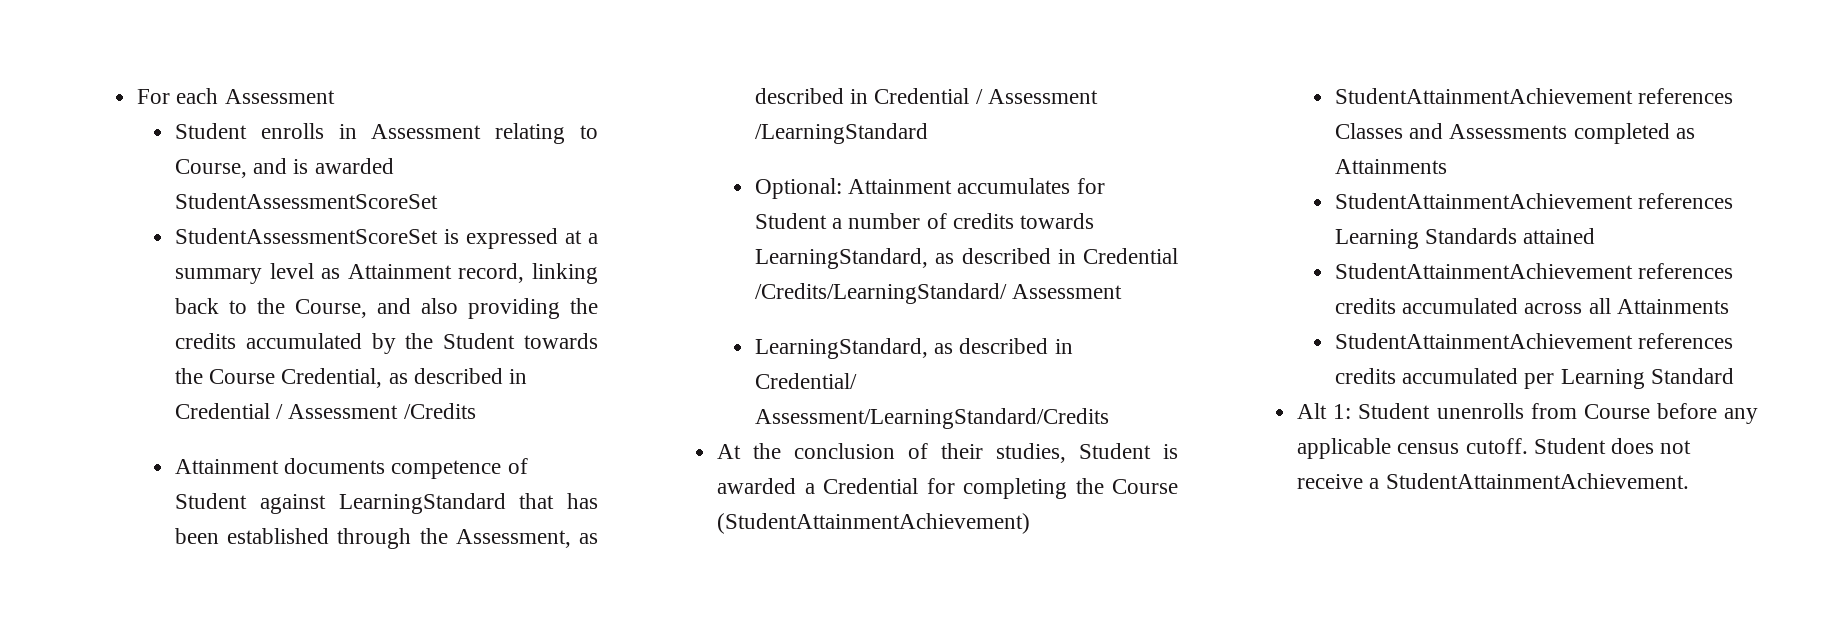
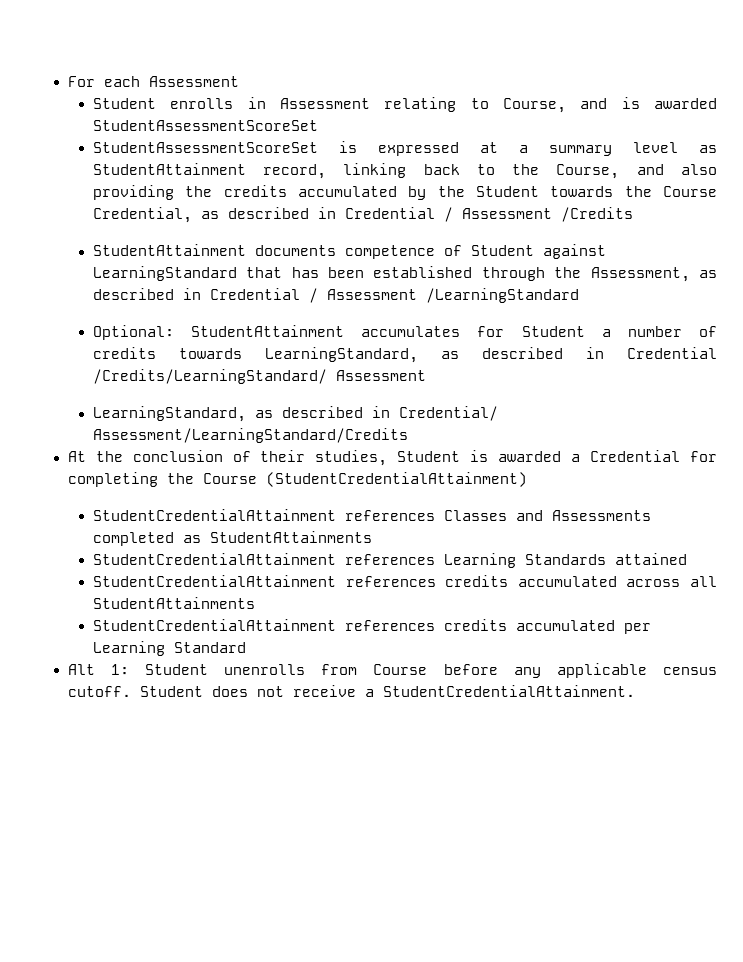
- StudentAssessmentScoreSet is expressed at a summary level as Attainment record, linking back to the Course, and also providing the credits accumulated by the Student towards the Course Credential, as described in Credential / Assessment /Credits
+ StudentAssessmentScoreSet is expressed at a summary level as StudentAttainment record, linking back to the Course, and also providing the credits accumulated by the Student towards the Course Credential, as described in Credential / Assessment /Credits
- Attainment documents competence of Student against LearningStandard that has been established through the Assessment, as described in Credential / Assessment /LearningStandard
+ StudentAttainment documents competence of Student against LearningStandard that has been established through the Assessment, as described in Credential / Assessment /LearningStandard
- Optional: Attainment accumulates for Student a number of credits towards LearningStandard, as described in Credential /Credits/LearningStandard/ Assessment
+ Optional: StudentAttainment accumulates for Student a number of credits towards LearningStandard, as described in Credential /Credits/LearningStandard/ Assessment
- At the conclusion of their studies, Student is awarded a Credential for completing the Course (StudentAttainmentAchievement)
- StudentAttainmentAchievement references Classes and Assessments completed as Attainments
- StudentAttainmentAchievement references Learning Standards attained
+ At the conclusion of their studies, Student is awarded a Credential for completing the Course (StudentCredentialAttainment)
+ StudentCredentialAttainment references Classes and Assessments completed as StudentAttainments
+ StudentCredentialAttainment references Learning Standards attained
- StudentAttainmentAchievement references credits accumulated across all Attainments
- StudentAttainmentAchievement references credits accumulated per Learning Standard
+ StudentCredentialAttainment references credits accumulated across all StudentAttainments
+ StudentCredentialAttainment references credits accumulated per Learning Standard
- Student does not receive a StudentAttainmentAchievement.
+ Student does not receive a StudentCredentialAttainment.

